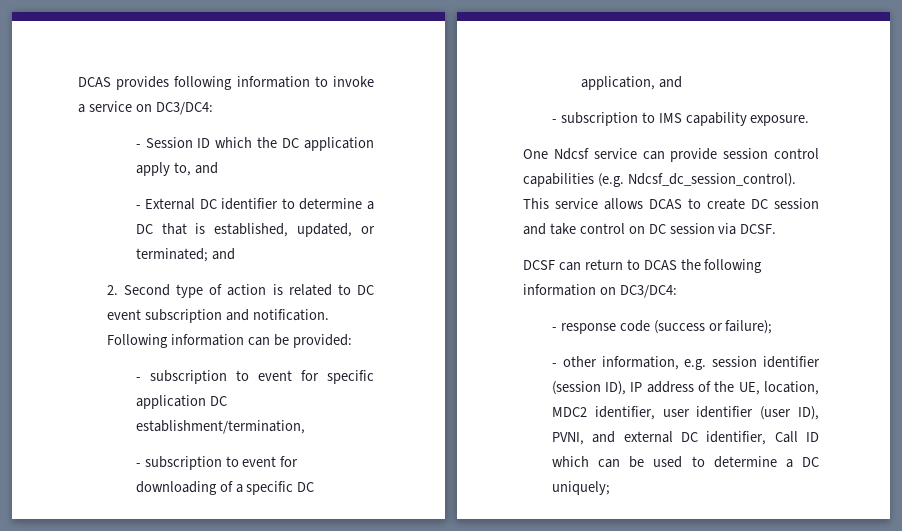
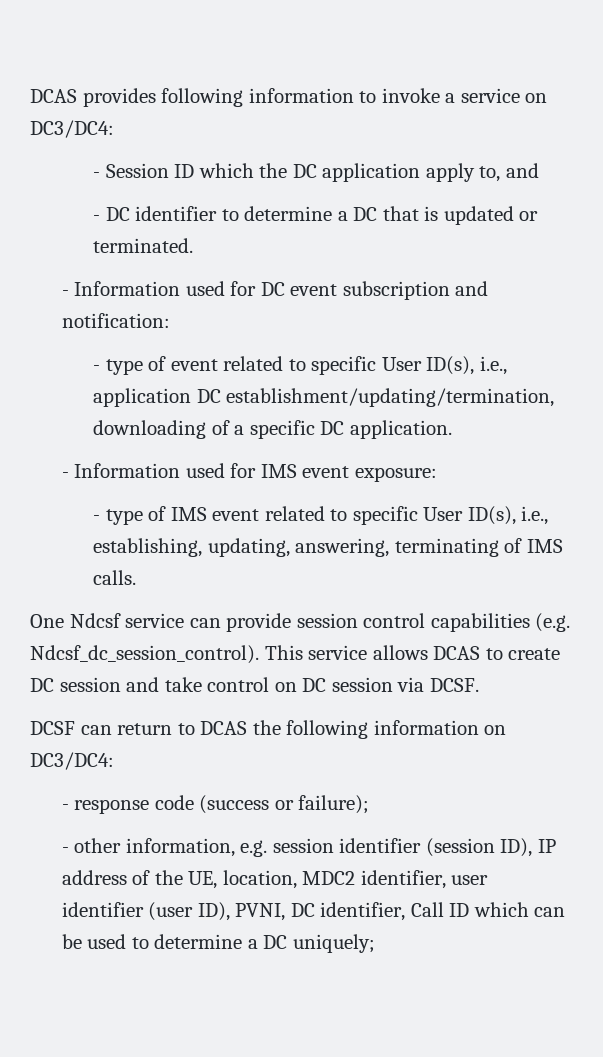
- - External DC identifier to determine a DC that is established, updated, or terminated; and
- 2. Second type of action is related to DC event subscription and notification. Following information can be provided:
- - subscription to event for specific application DC establishment/termination,
- - subscription to event for downloading of a specific DC application, and
- - subscription to IMS capability exposure.
+ - DC identifier to determine a DC that is updated or terminated.
+ - Information used for DC event subscription and notification:
+ - type of event related to specific User ID(s), i.e., application DC establishment/updating/termination, downloading of a specific DC application.
+ - Information used for IMS event exposure:
+ - type of IMS event related to specific User ID(s), i.e., establishing, updating, answering, terminating of IMS calls.
- - other information, e.g. session identifier (session ID), IP address of the UE, location, MDC2 identifier, user identifier (user ID), PVNI, and external DC identifier, Call ID which can be used to determine a DC uniquely;
+ - other information, e.g. session identifier (session ID), IP address of the UE, location, MDC2 identifier, user identifier (user ID), PVNI, DC identifier, Call ID which can be used to determine a DC uniquely;

